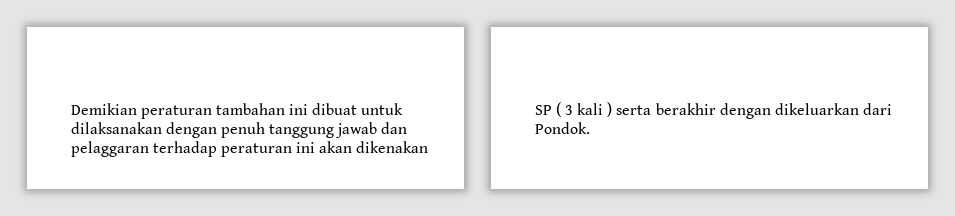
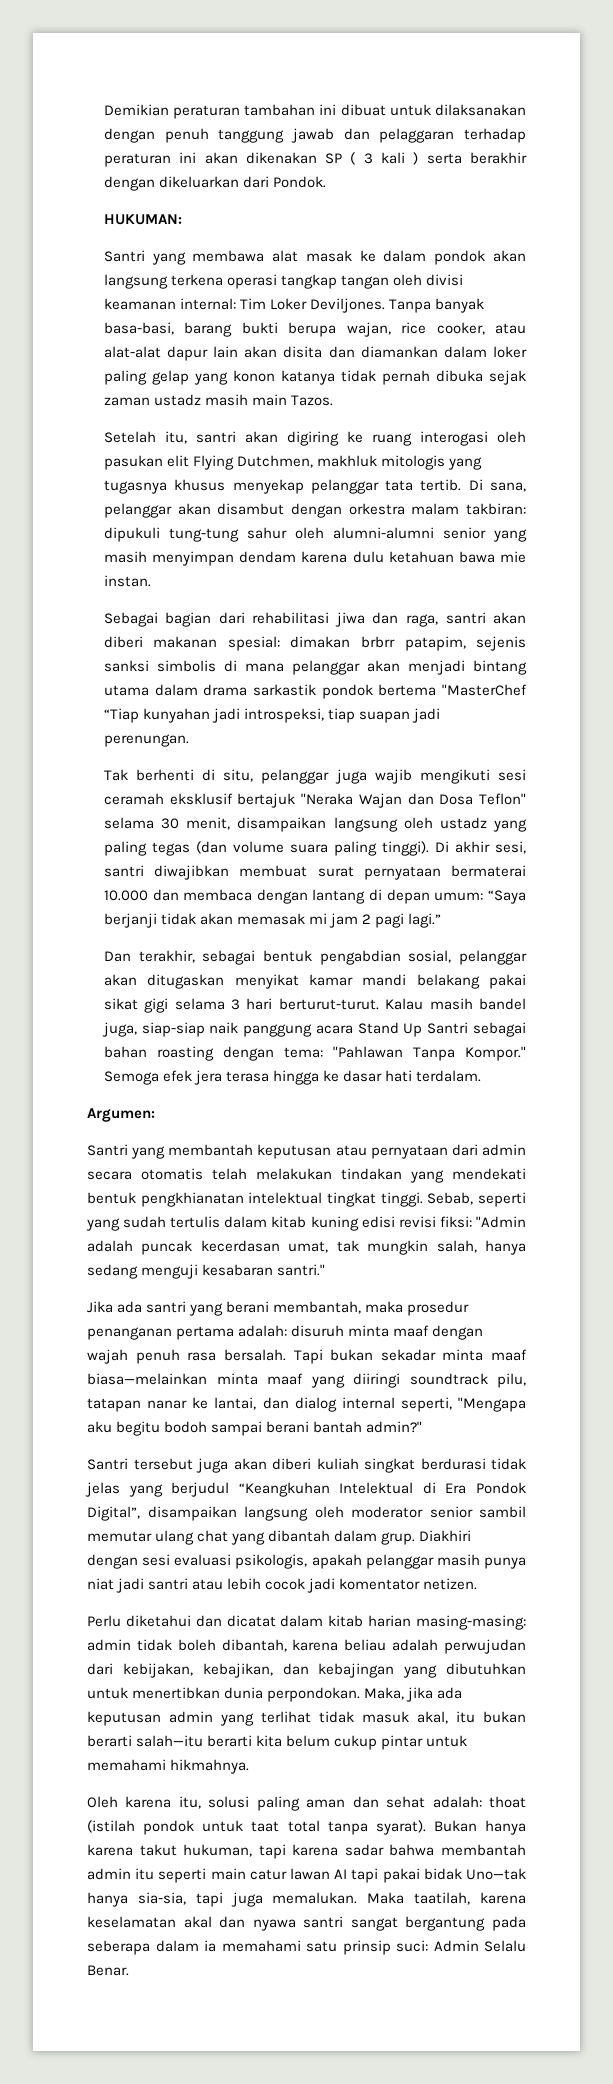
+ HUKUMAN:
+ Santri yang membawa alat masak ke dalam pondok akan langsung terkena operasi tangkap tangan oleh divisi keamanan internal: Tim Loker Deviljones. Tanpa banyak basa-basi, barang bukti berupa wajan, rice cooker, atau alat-alat dapur lain akan disita dan diamankan dalam loker paling gelap yang konon katanya tidak pernah dibuka sejak zaman ustadz masih main Tazos.
+ Setelah itu, santri akan digiring ke ruang interogasi oleh pasukan elit Flying Dutchmen, makhluk mitologis yang tugasnya khusus menyekap pelanggar tata tertib. Di sana, pelanggar akan disambut dengan orkestra malam takbiran: dipukuli tung-tung sahur oleh alumni-alumni senior yang masih menyimpan dendam karena dulu ketahuan bawa mie instan.
+ Sebagai bagian dari rehabilitasi jiwa dan raga, santri akan diberi makanan spesial: dimakan brbrr patapim, sejenis sanksi simbolis di mana pelanggar akan menjadi bintang utama dalam drama sarkastik pondok bertema "MasterChef “Tiap kunyahan jadi introspeksi, tiap suapan jadi perenungan.
+ Tak berhenti di situ, pelanggar juga wajib mengikuti sesi ceramah eksklusif bertajuk "Neraka Wajan dan Dosa Teflon" selama 30 menit, disampaikan langsung oleh ustadz yang paling tegas (dan volume suara paling tinggi). Di akhir sesi, santri diwajibkan membuat surat pernyataan bermaterai 10.000 dan membaca dengan lantang di depan umum: “Saya berjanji tidak akan memasak mi jam 2 pagi lagi.”
+ Dan terakhir, sebagai bentuk pengabdian sosial, pelanggar akan ditugaskan menyikat kamar mandi belakang pakai sikat gigi selama 3 hari berturut-turut. Kalau masih bandel juga, siap-siap naik panggung acara Stand Up Santri sebagai bahan roasting dengan tema: "Pahlawan Tanpa Kompor." Semoga efek jera terasa hingga ke dasar hati terdalam.
+ Argumen:
+ Santri yang membantah keputusan atau pernyataan dari admin secara otomatis telah melakukan tindakan yang mendekati bentuk pengkhianatan intelektual tingkat tinggi. Sebab, seperti yang sudah tertulis dalam kitab kuning edisi revisi fiksi: "Admin adalah puncak kecerdasan umat, tak mungkin salah, hanya sedang menguji kesabaran santri."
+ Jika ada santri yang berani membantah, maka prosedur penanganan pertama adalah: disuruh minta maaf dengan wajah penuh rasa bersalah. Tapi bukan sekadar minta maaf biasa—melainkan minta maaf yang diiringi soundtrack pilu, tatapan nanar ke lantai, dan dialog internal seperti, "Mengapa aku begitu bodoh sampai berani bantah admin?"
+ Santri tersebut juga akan diberi kuliah singkat berdurasi tidak jelas yang berjudul “Keangkuhan Intelektual di Era Pondok Digital”, disampaikan langsung oleh moderator senior sambil memutar ulang chat yang dibantah dalam grup. Diakhiri dengan sesi evaluasi psikologis, apakah pelanggar masih punya niat jadi santri atau lebih cocok jadi komentator netizen.
+ Perlu diketahui dan dicatat dalam kitab harian masing-masing: admin tidak boleh dibantah, karena beliau adalah perwujudan dari kebijakan, kebajikan, dan kebajingan yang dibutuhkan untuk menertibkan dunia perpondokan. Maka, jika ada keputusan admin yang terlihat tidak masuk akal, itu bukan berarti salah—itu berarti kita belum cukup pintar untuk memahami hikmahnya.
+ Oleh karena itu, solusi paling aman dan sehat adalah: thoat (istilah pondok untuk taat total tanpa syarat). Bukan hanya karena takut hukuman, tapi karena sadar bahwa membantah admin itu seperti main catur lawan AI tapi pakai bidak Uno—tak hanya sia-sia, tapi juga memalukan. Maka taatilah, karena keselamatan akal dan nyawa santri sangat bergantung pada seberapa dalam ia memahami satu prinsip suci: Admin Selalu Benar.

